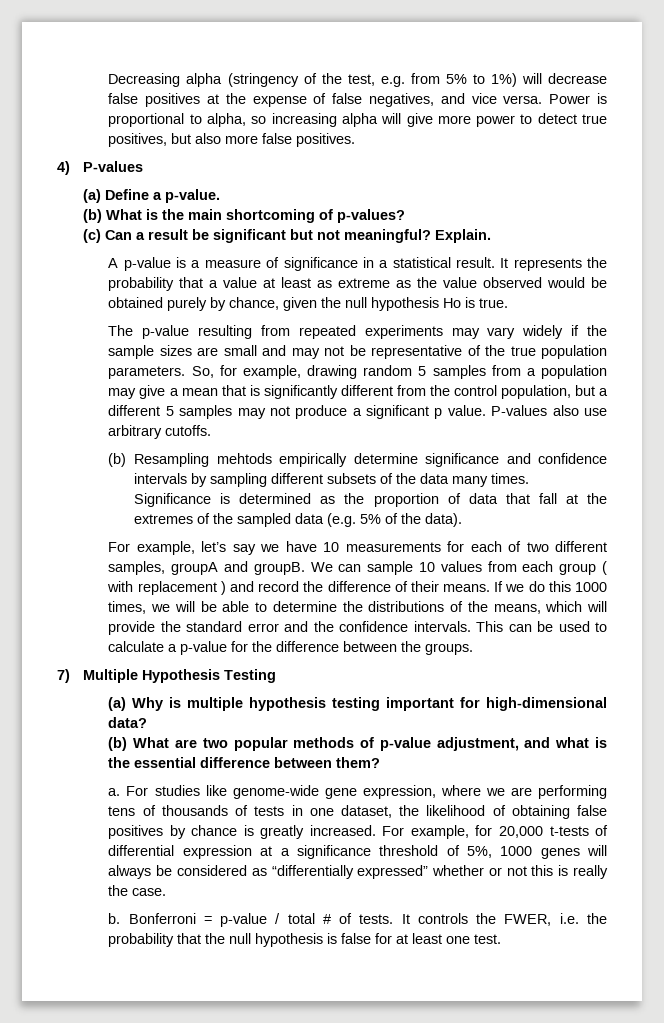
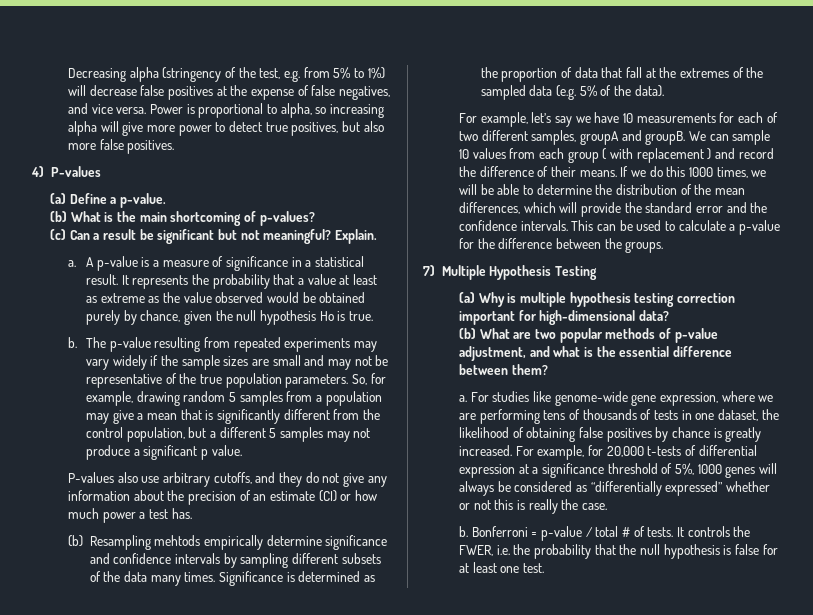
  Explain.
- A p-value is a measure of significance in a statistical result.
+ a. A p-value is a measure of significance in a statistical result.
  It represents the probability that a value at least as extreme as the value observed would be obtained purely by chance, given the null hypothesis Ho is true.
- The p-value resulting from repeated experiments may vary widely if the sample sizes are small and may not be representative of the true population parameters.
+ b. The p-value resulting from repeated experiments may vary widely if the sample sizes are small and may not be representative of the true population parameters.
- So, for example, drawing random 5 samples from a population may give a mean that is significantly different from the control population, but a different 5 samples may not produce a significant p value. P-values also use arbitrary cutoffs.
+ So, for example, drawing random 5 samples from a population may give a mean that is significantly different from the control population, but a different 5 samples may not produce a significant p value.
+ P-values also use arbitrary cutoffs, and they do not give any information about the precision of an estimate (CI) or how much power a test has.
- If we do this 1000 times, we will be able to determine the distributions of the means, which will provide the standard error and the confidence intervals.
+ If we do this 1000 times, we will be able to determine the distribution of the mean differences, which will provide the standard error and the confidence intervals.
- (a) Why is multiple hypothesis testing important for high-dimensional data?
+ (a) Why is multiple hypothesis testing correction important for high-dimensional data?

